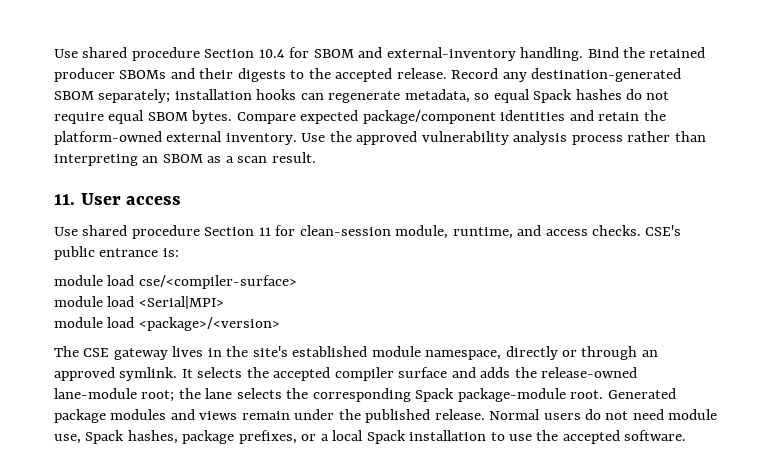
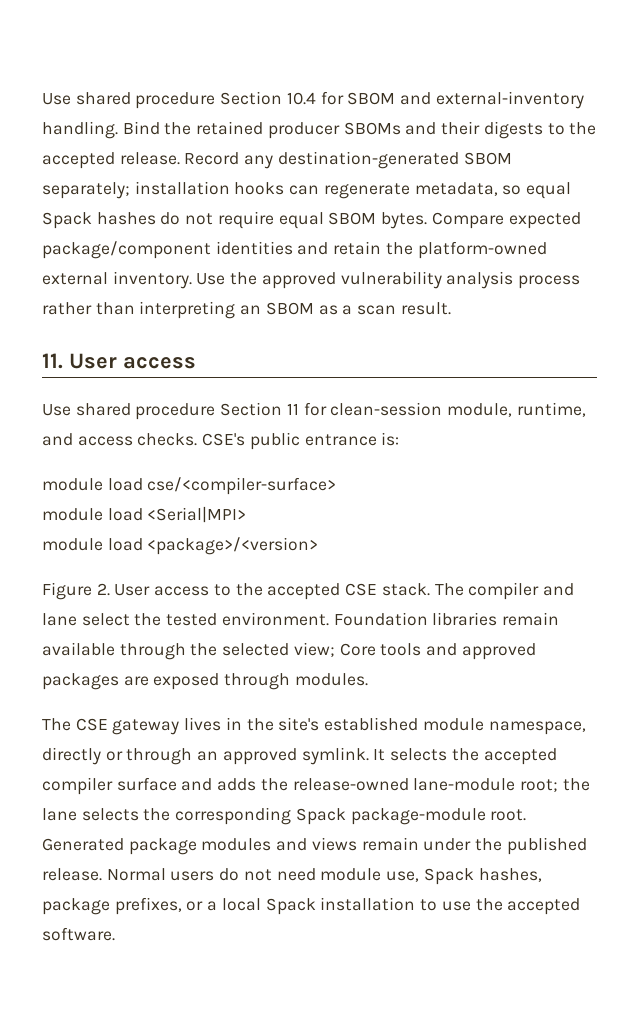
+ Figure 2. User access to the accepted CSE stack. The compiler and lane select the tested environment. Foundation libraries remain available through the selected view; Core tools and approved packages are exposed through modules.

